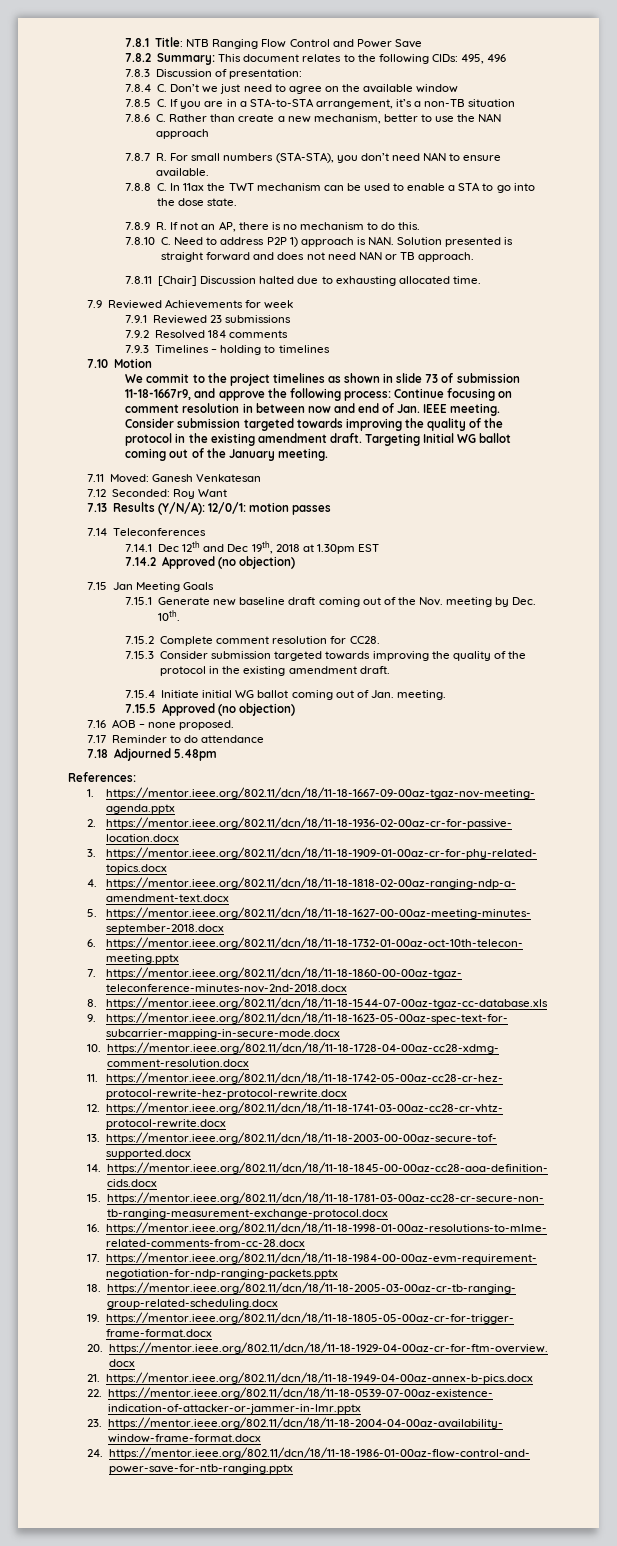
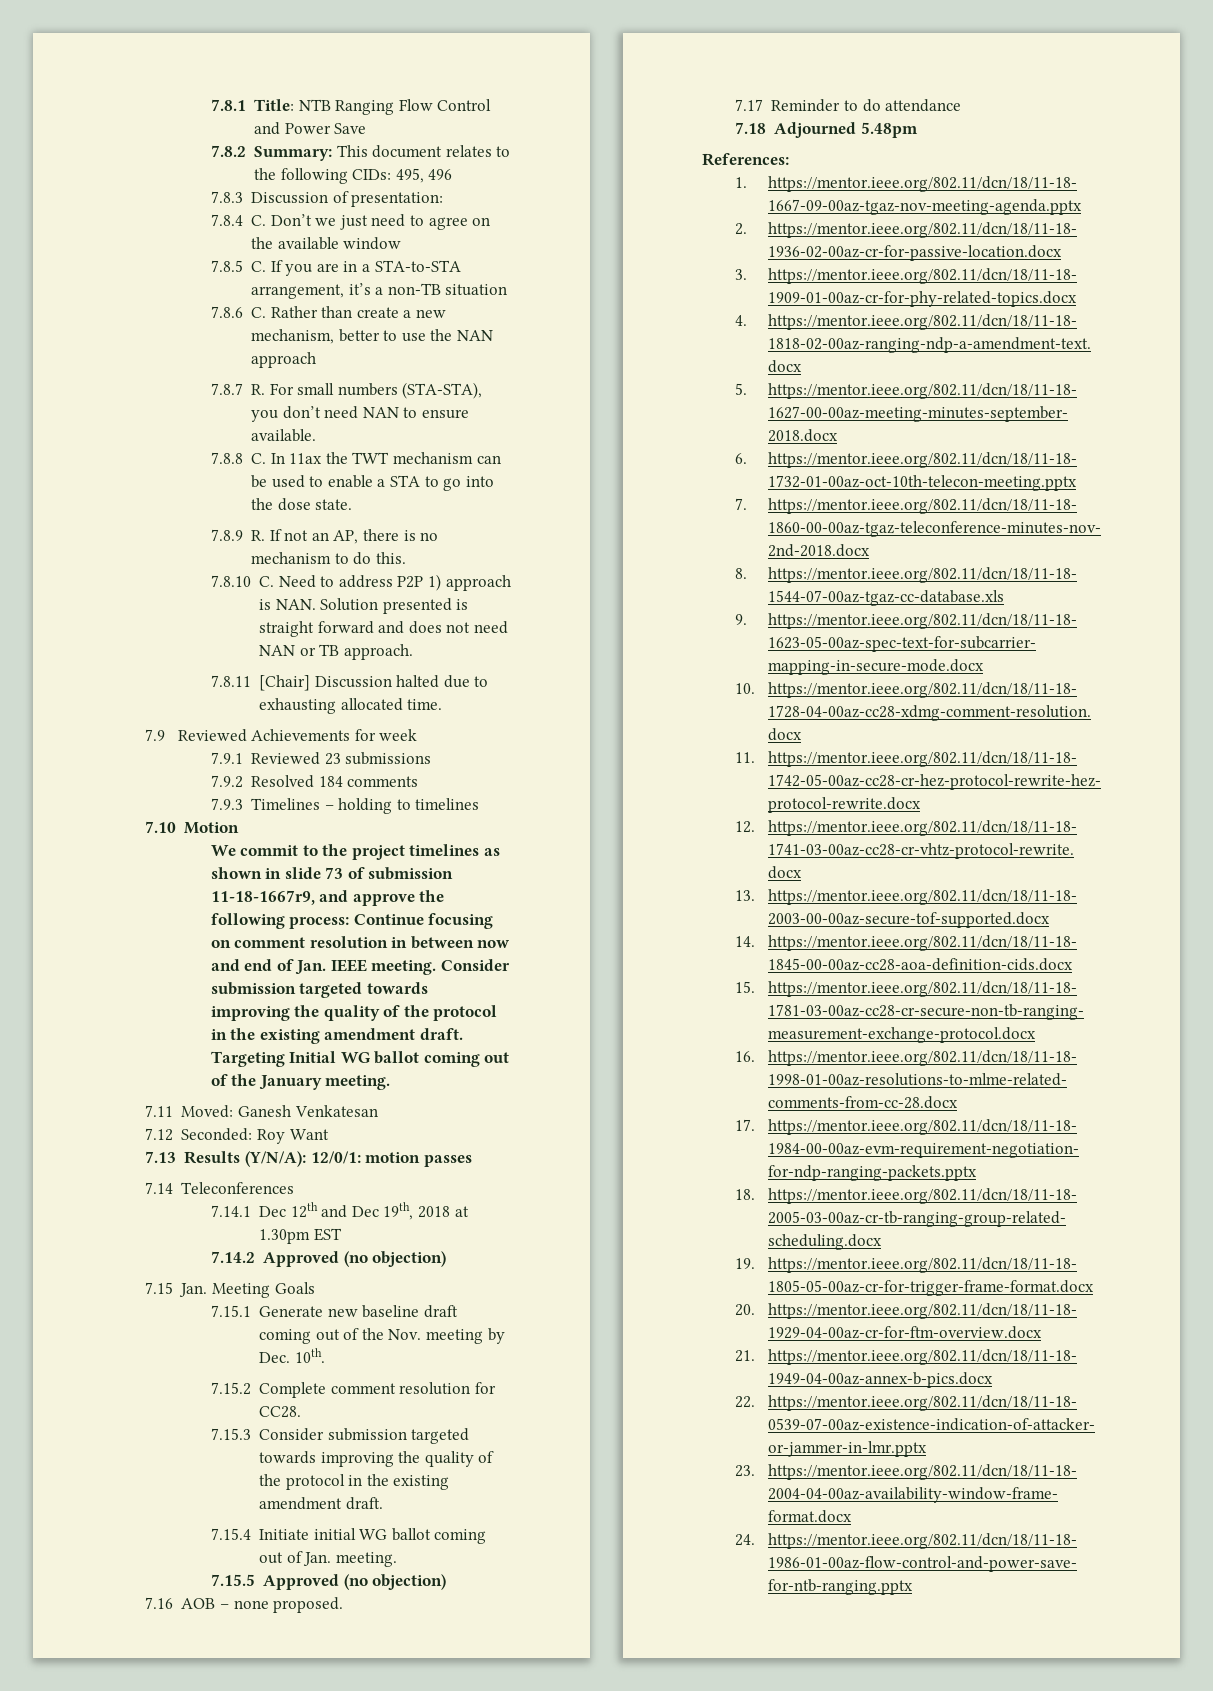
- 7.15 Jan Meeting Goals
+ 7.15 Jan. Meeting Goals

